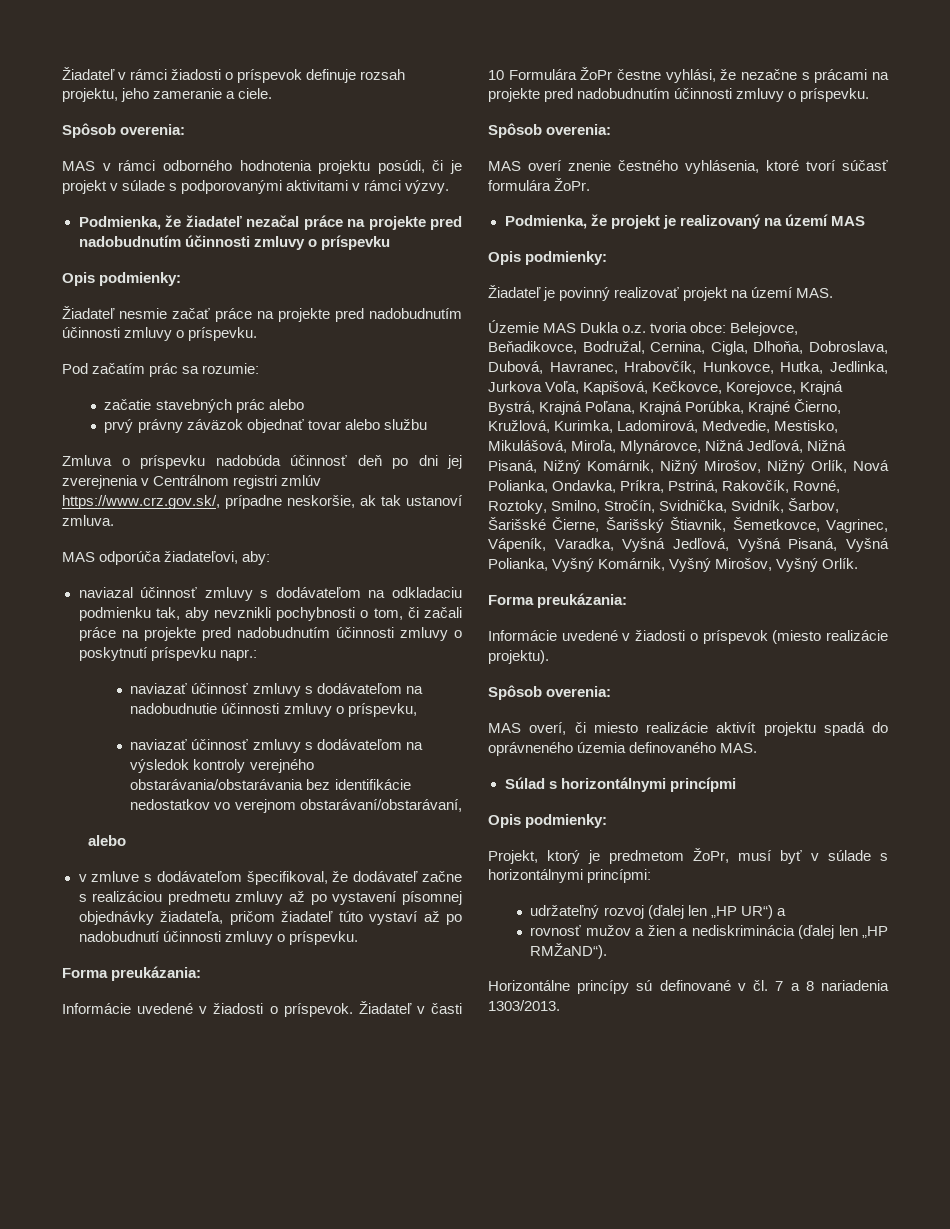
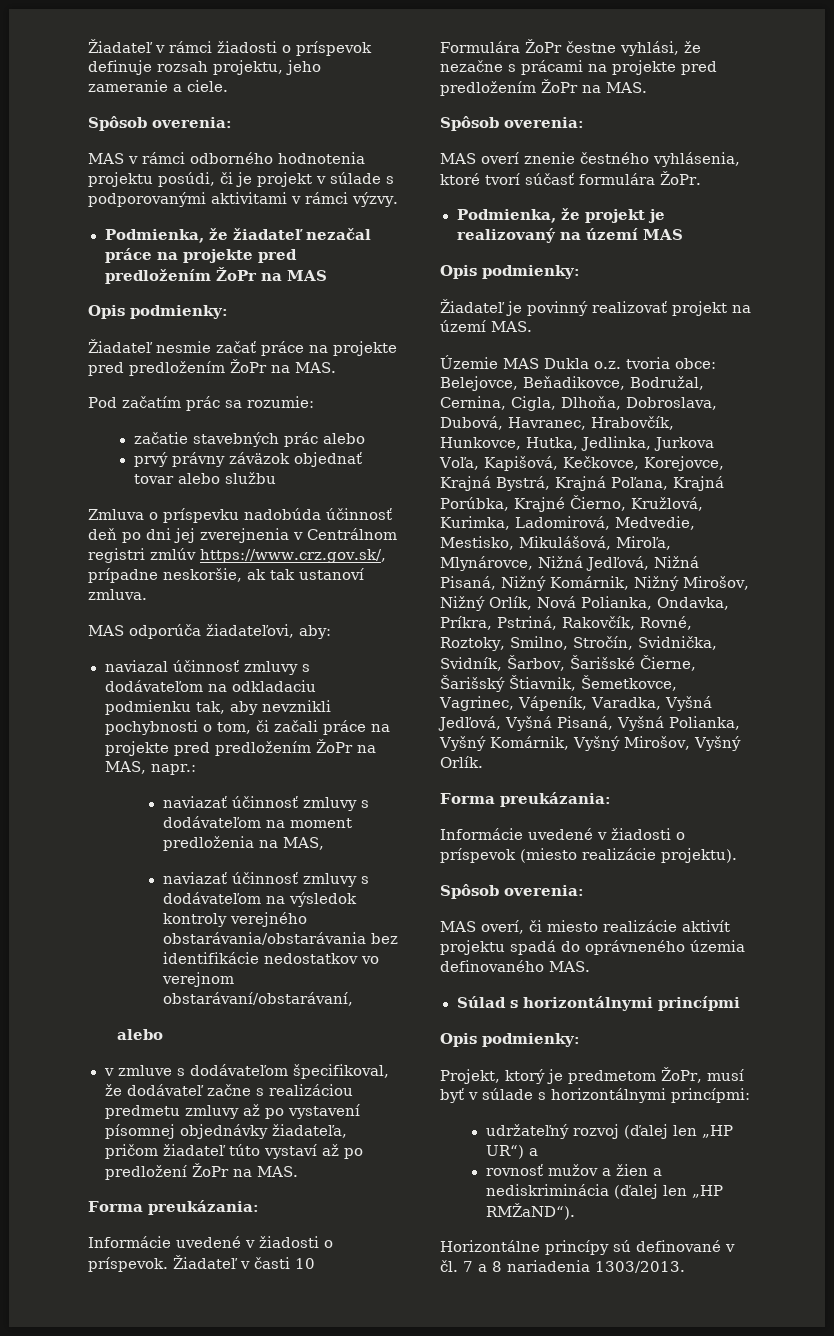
- Podmienka, že žiadateľ nezačal práce na projekte pred nadobudnutím účinnosti zmluvy o príspevku
+ Podmienka, že žiadateľ nezačal práce na projekte pred predložením ŽoPr na MAS
- Žiadateľ nesmie začať práce na projekte pred nadobudnutím účinnosti zmluvy o príspevku.
+ Žiadateľ nesmie začať práce na projekte pred predložením ŽoPr na MAS.
- naviazal účinnosť zmluvy s dodávateľom na odkladaciu podmienku tak, aby nevznikli pochybnosti o tom, či začali práce na projekte pred nadobudnutím účinnosti zmluvy o poskytnutí príspevku napr.:
+ naviazal účinnosť zmluvy s dodávateľom na odkladaciu podmienku tak, aby nevznikli pochybnosti o tom, či začali práce na projekte pred predložením ŽoPr na MAS, napr.:
- naviazať účinnosť zmluvy s dodávateľom na nadobudnutie účinnosti zmluvy o príspevku,
+ naviazať účinnosť zmluvy s dodávateľom na moment predloženia na MAS,
- v zmluve s dodávateľom špecifikoval, že dodávateľ začne s realizáciou predmetu zmluvy až po vystavení písomnej objednávky žiadateľa, pričom žiadateľ túto vystaví až po nadobudnutí účinnosti zmluvy o príspevku.
+ v zmluve s dodávateľom špecifikoval, že dodávateľ začne s realizáciou predmetu zmluvy až po vystavení písomnej objednávky žiadateľa, pričom žiadateľ túto vystaví až po predložení ŽoPr na MAS.
- Žiadateľ v časti 10 Formulára ŽoPr čestne vyhlási, že nezačne s prácami na projekte pred nadobudnutím účinnosti zmluvy o príspevku.
+ Žiadateľ v časti 10 Formulára ŽoPr čestne vyhlási, že nezačne s prácami na projekte pred predložením ŽoPr na MAS.

